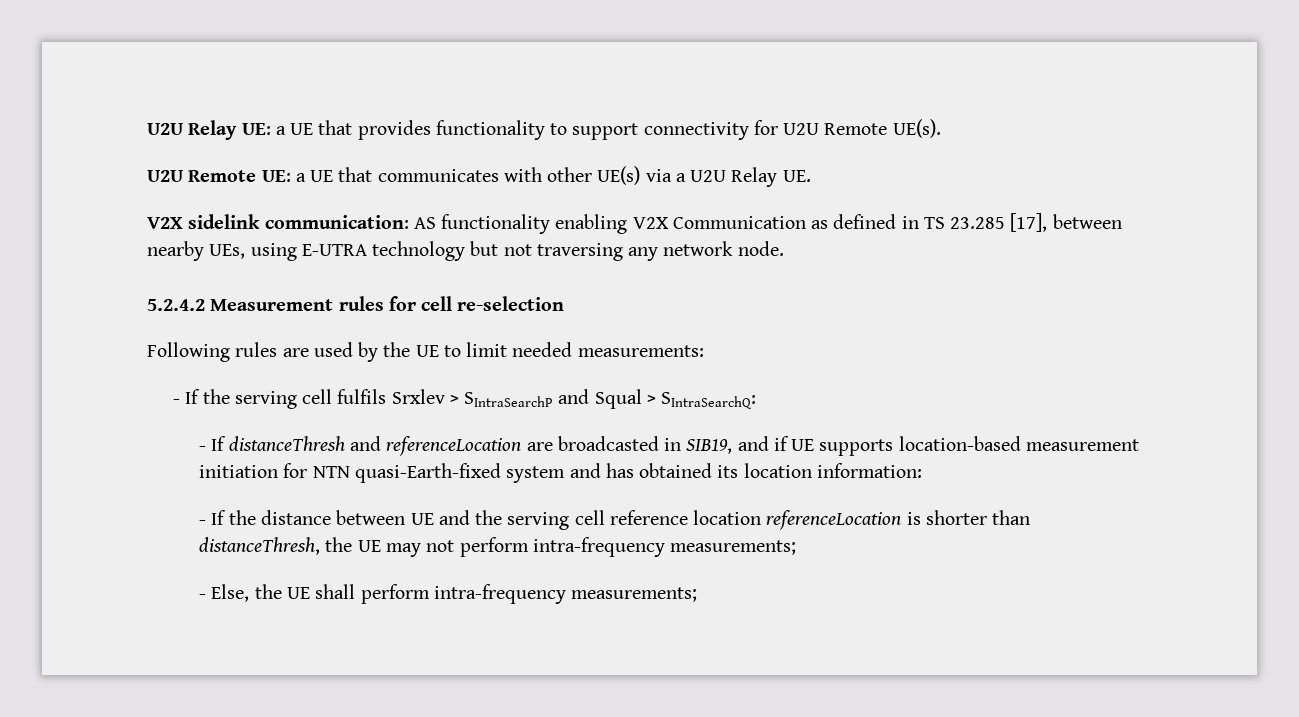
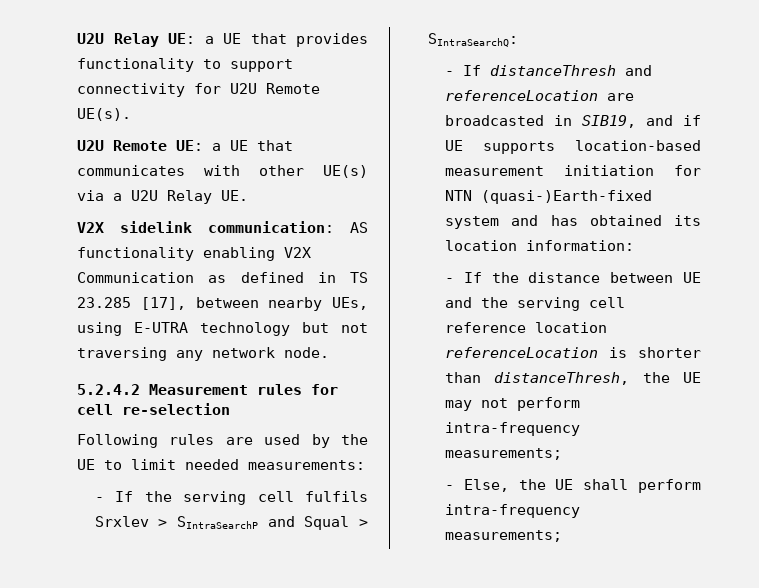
- - If distanceThresh and referenceLocation are broadcasted in SIB19, and if UE supports location-based measurement initiation for NTN quasi-Earth-fixed system and has obtained its location information:
+ - If distanceThresh and referenceLocation are broadcasted in SIB19, and if UE supports location-based measurement initiation for NTN (quasi-)Earth-fixed system and has obtained its location information:

